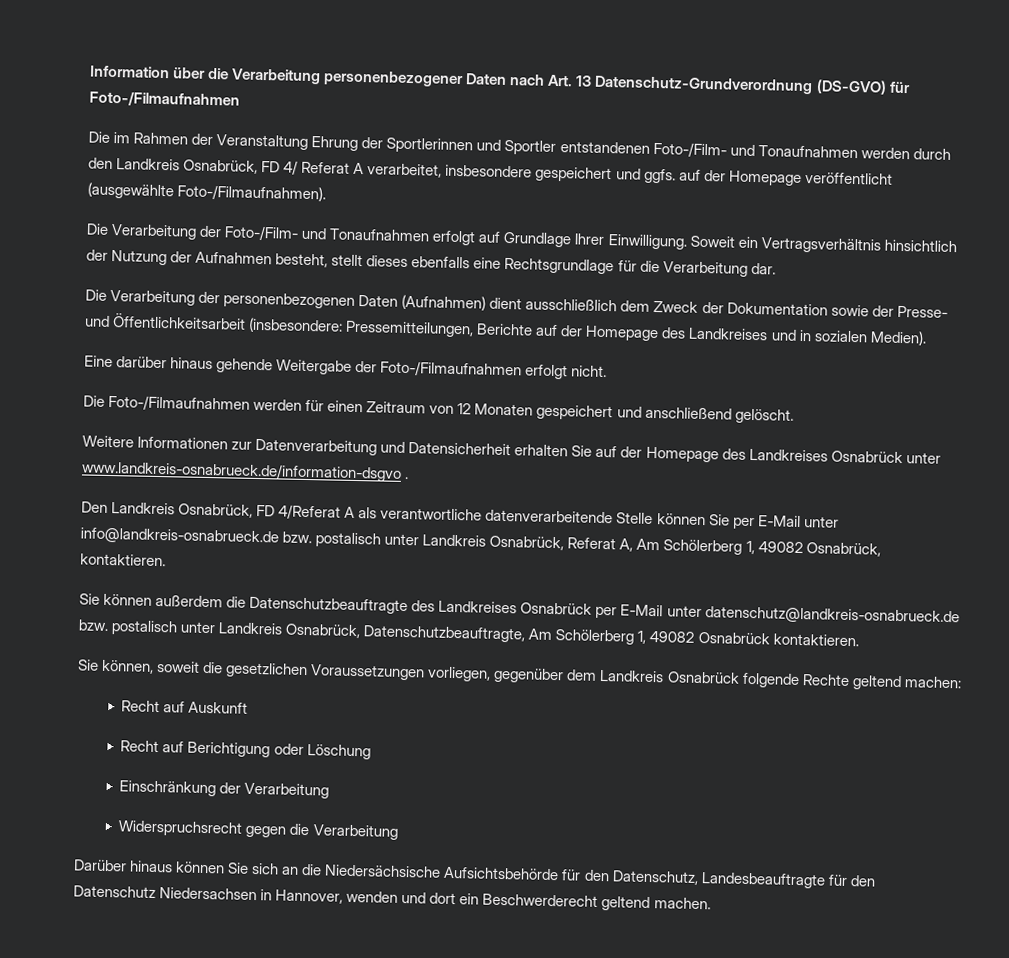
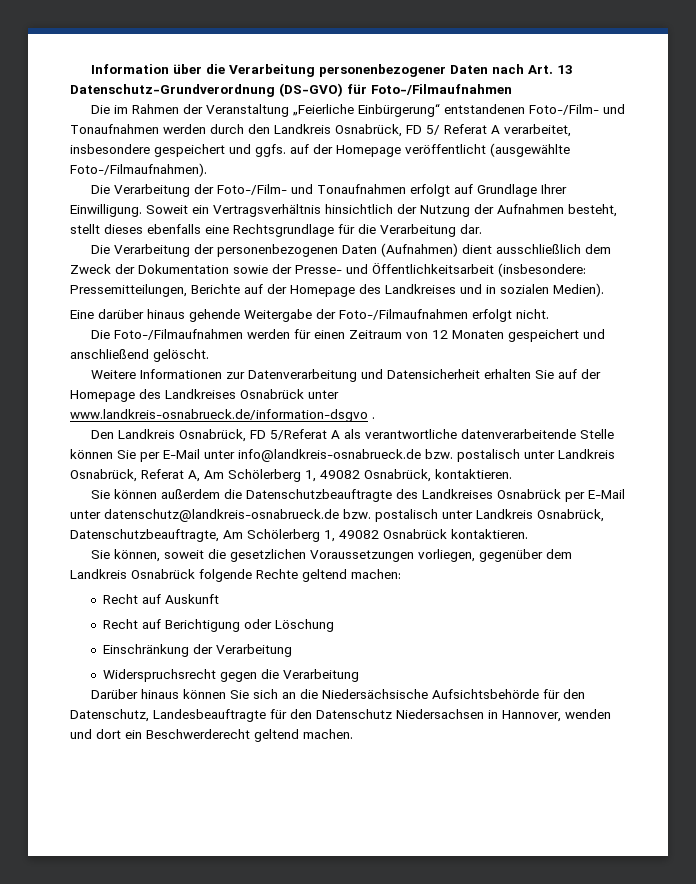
- Die im Rahmen der Veranstaltung Ehrung der Sportlerinnen und Sportler entstandenen Foto-/Film- und Tonaufnahmen werden durch den Landkreis Osnabrück, FD 4/ Referat A verarbeitet, insbesondere gespeichert und ggfs. auf der Homepage veröffentlicht (ausgewählte Foto-/Filmaufnahmen).
+ Die im Rahmen der Veranstaltung „Feierliche Einbürgerung“ entstandenen Foto-/Film- und Tonaufnahmen werden durch den Landkreis Osnabrück, FD 5/ Referat A verarbeitet, insbesondere gespeichert und ggfs. auf der Homepage veröffentlicht (ausgewählte Foto-/Filmaufnahmen).
- Den Landkreis Osnabrück, FD 4/Referat A als verantwortliche datenverarbeitende Stelle können Sie per E-Mail unter info@landkreis-osnabrueck.de bzw. postalisch unter Landkreis Osnabrück, Referat A, Am Schölerberg 1, 49082 Osnabrück, kontaktieren.
+ Den Landkreis Osnabrück, FD 5/Referat A als verantwortliche datenverarbeitende Stelle können Sie per E-Mail unter info@landkreis-osnabrueck.de bzw. postalisch unter Landkreis Osnabrück, Referat A, Am Schölerberg 1, 49082 Osnabrück, kontaktieren.

